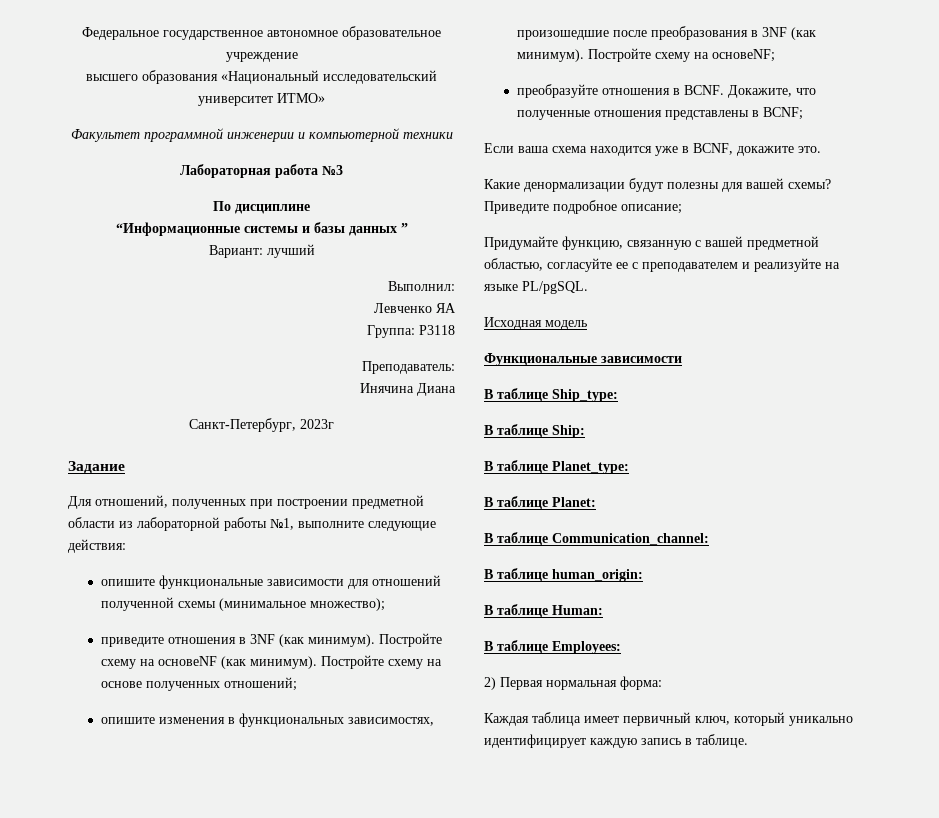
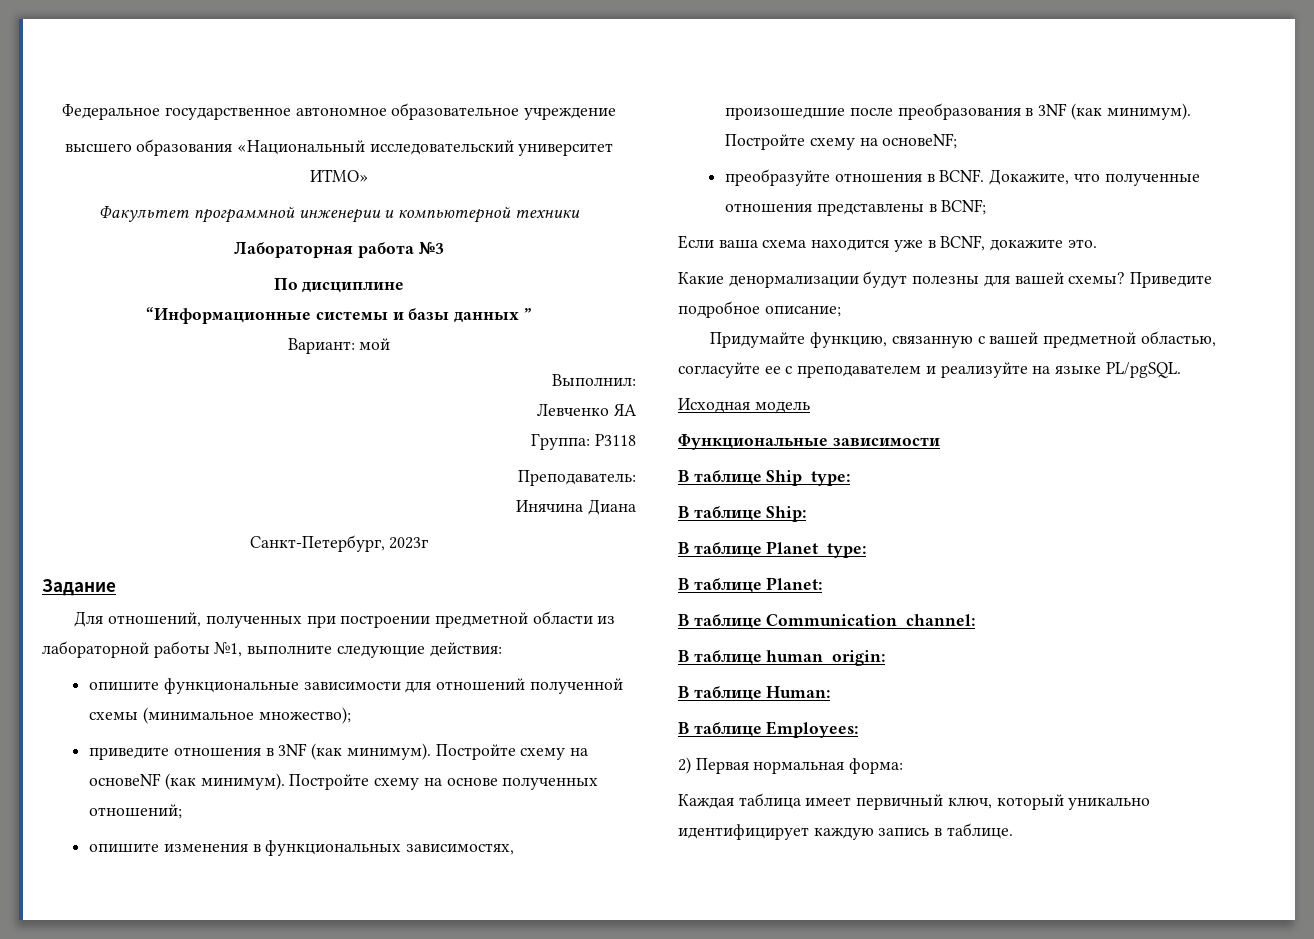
- Вариант: лучший
+ Вариант: мой

